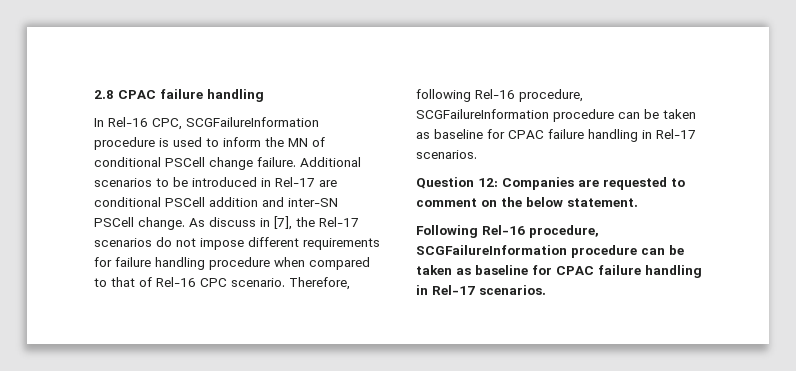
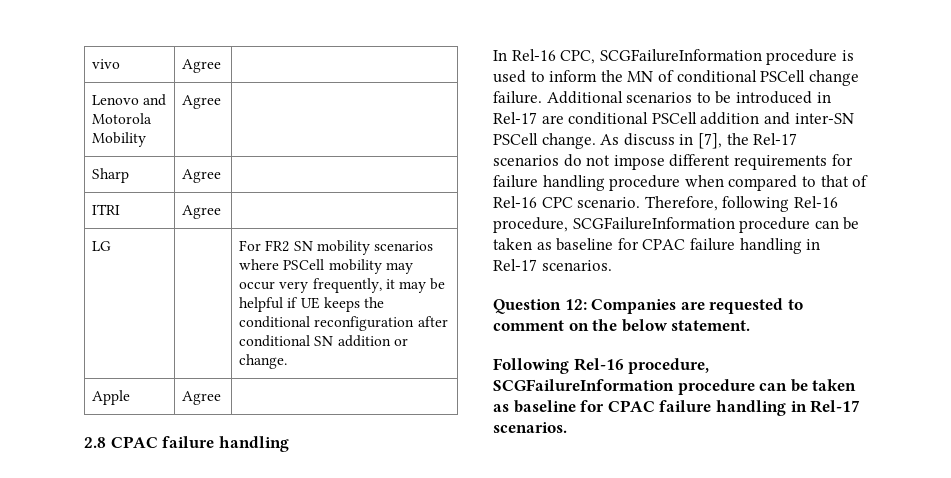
+ vivo | Agree |
+ Lenovo and Motorola Mobility | Agree |
+ Sharp | Agree |
+ ITRI | Agree |
+ LG | | For FR2 SN mobility scenarios where PSCell mobility may occur very frequently, it may be helpful if UE keeps the conditional reconfiguration after conditional SN addition or change.
+ Apple | Agree |

